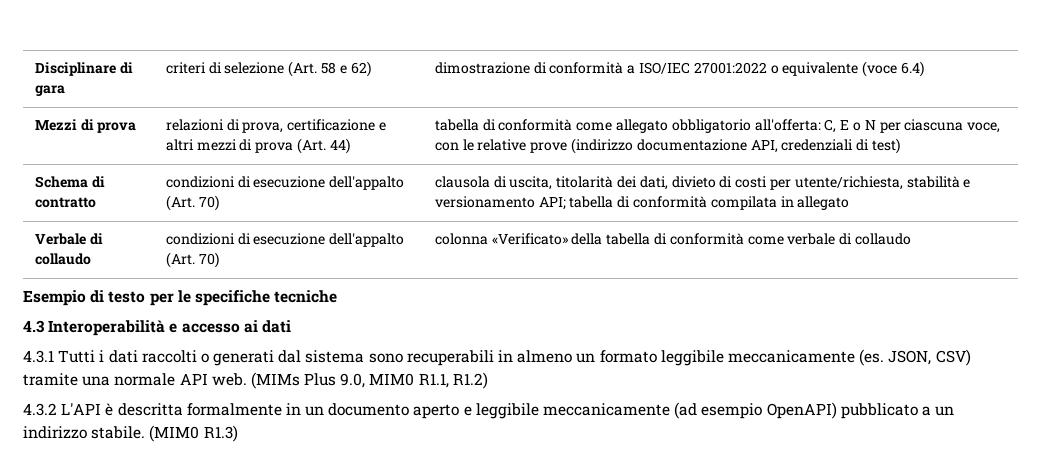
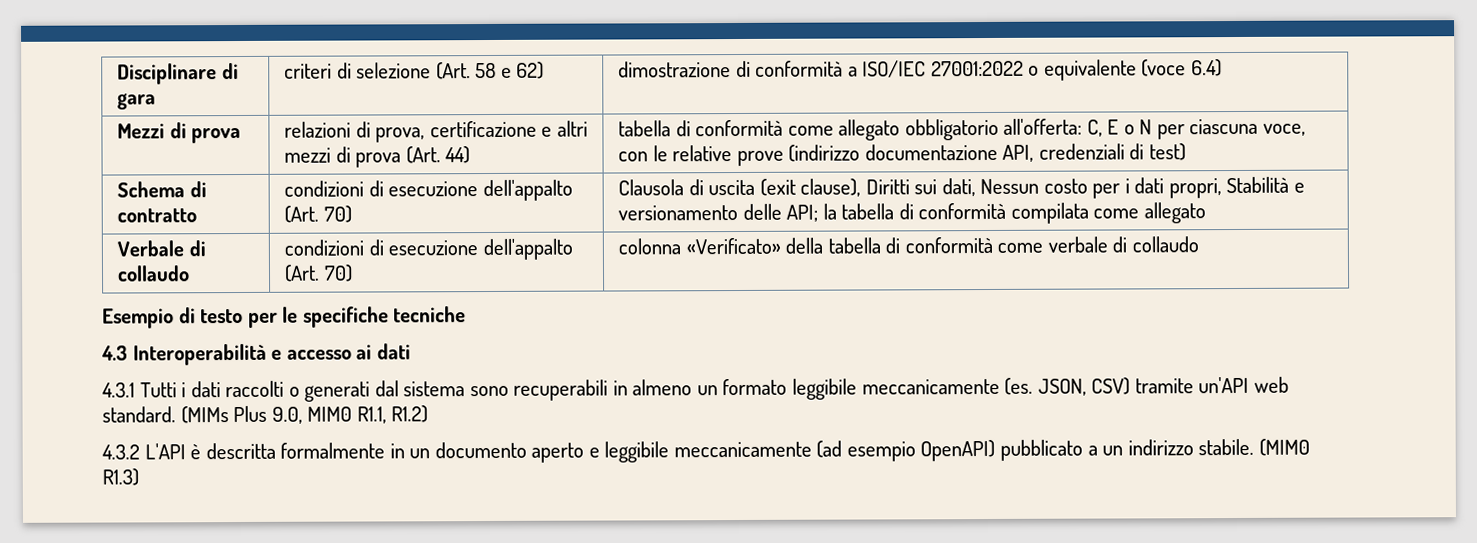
- Schema di contratto | condizioni di esecuzione dell'appalto (Art. 70) | clausola di uscita, titolarità dei dati, divieto di costi per utente/richiesta, stabilità e versionamento API; tabella di conformità compilata in allegato
+ Schema di contratto | condizioni di esecuzione dell'appalto (Art. 70) | Clausola di uscita (exit clause), Diritti sui dati, Nessun costo per i dati propri, Stabilità e versionamento delle API; la tabella di conformità compilata come allegato
- JSON, CSV) tramite una normale API web.
+ JSON, CSV) tramite un'API web standard.

